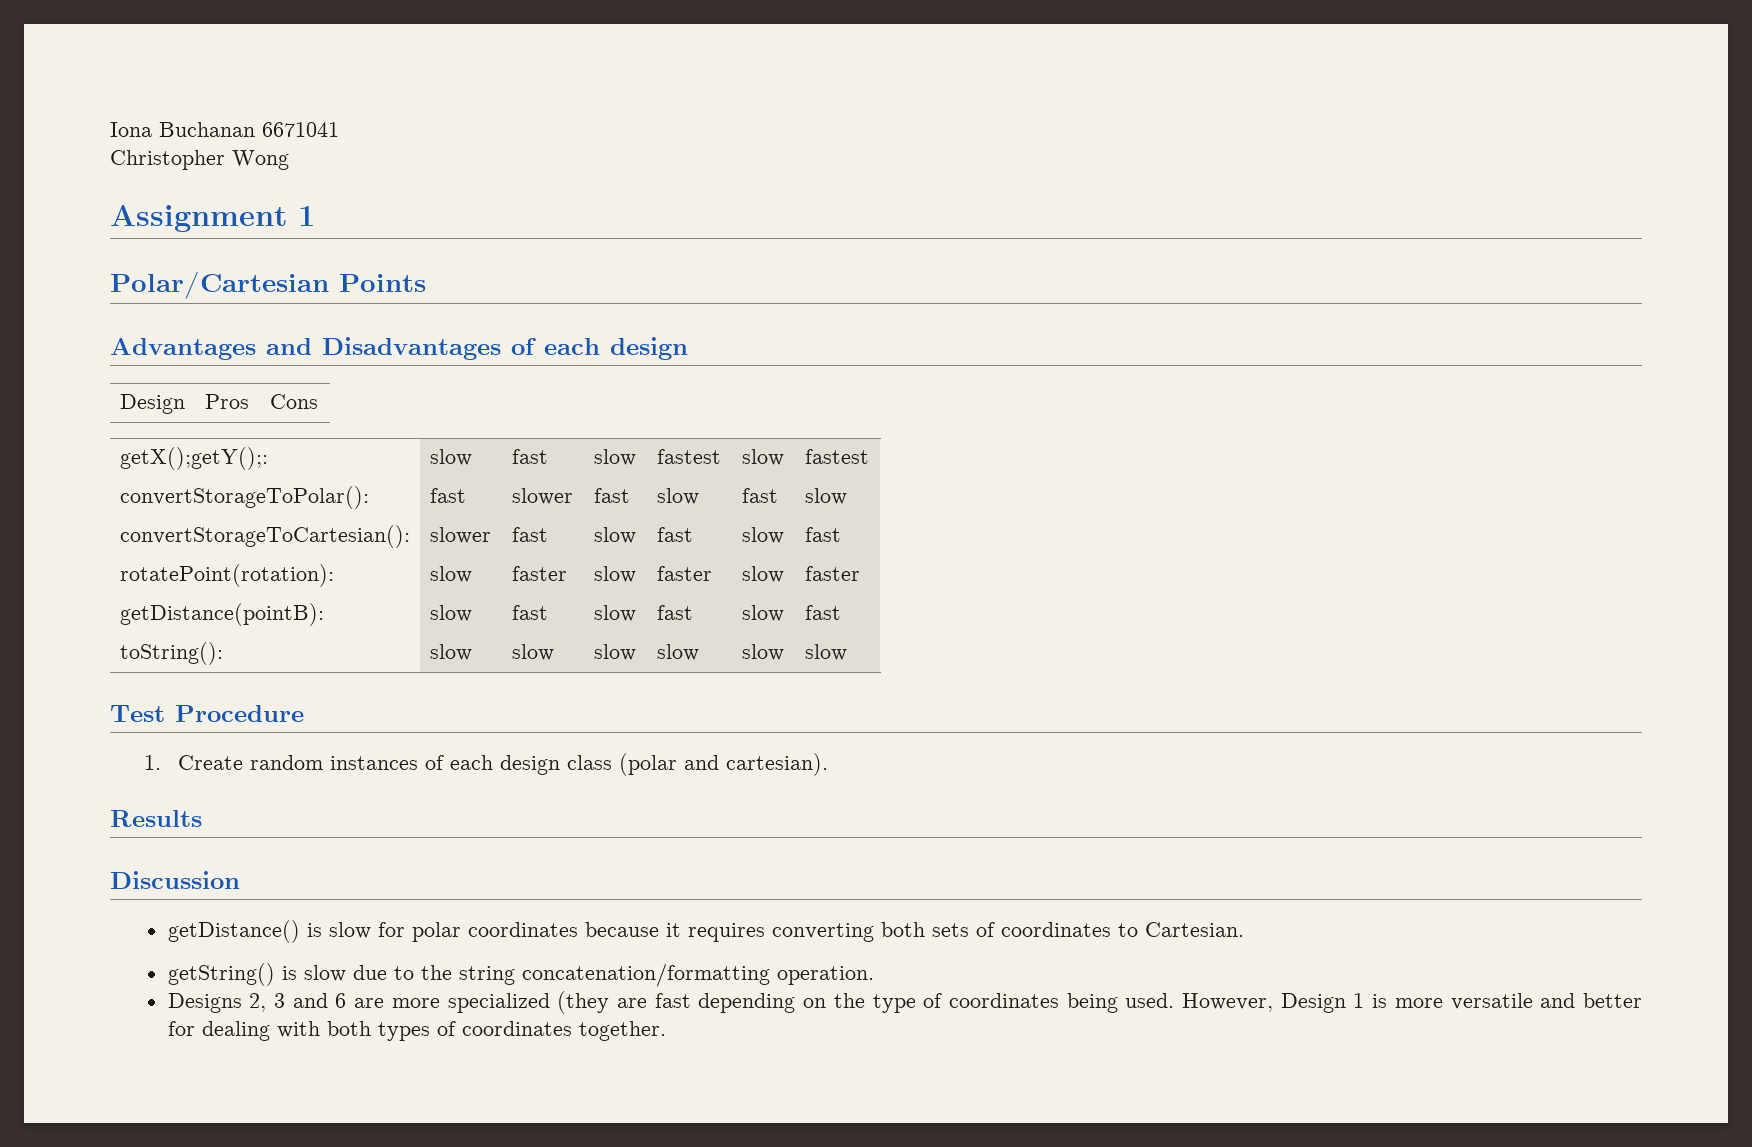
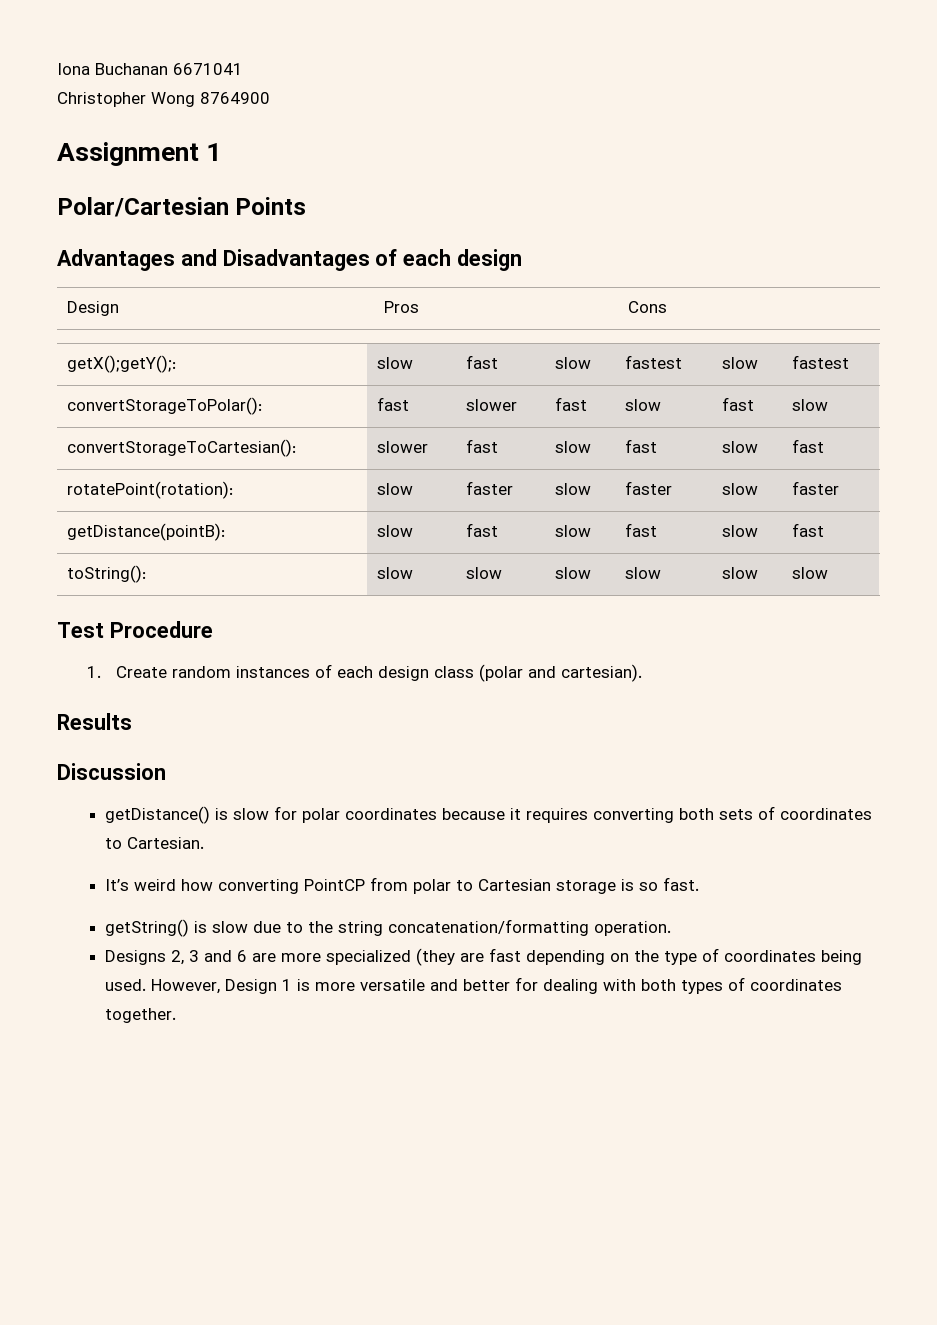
- Christopher Wong
+ Christopher Wong 8764900
+ It’s weird how converting PointCP from polar to Cartesian storage is so fast.

